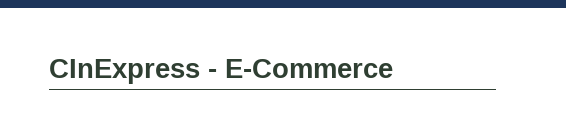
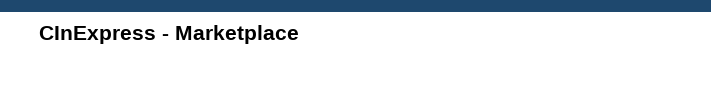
- CInExpress - E-Commerce
+ CInExpress - Marketplace

